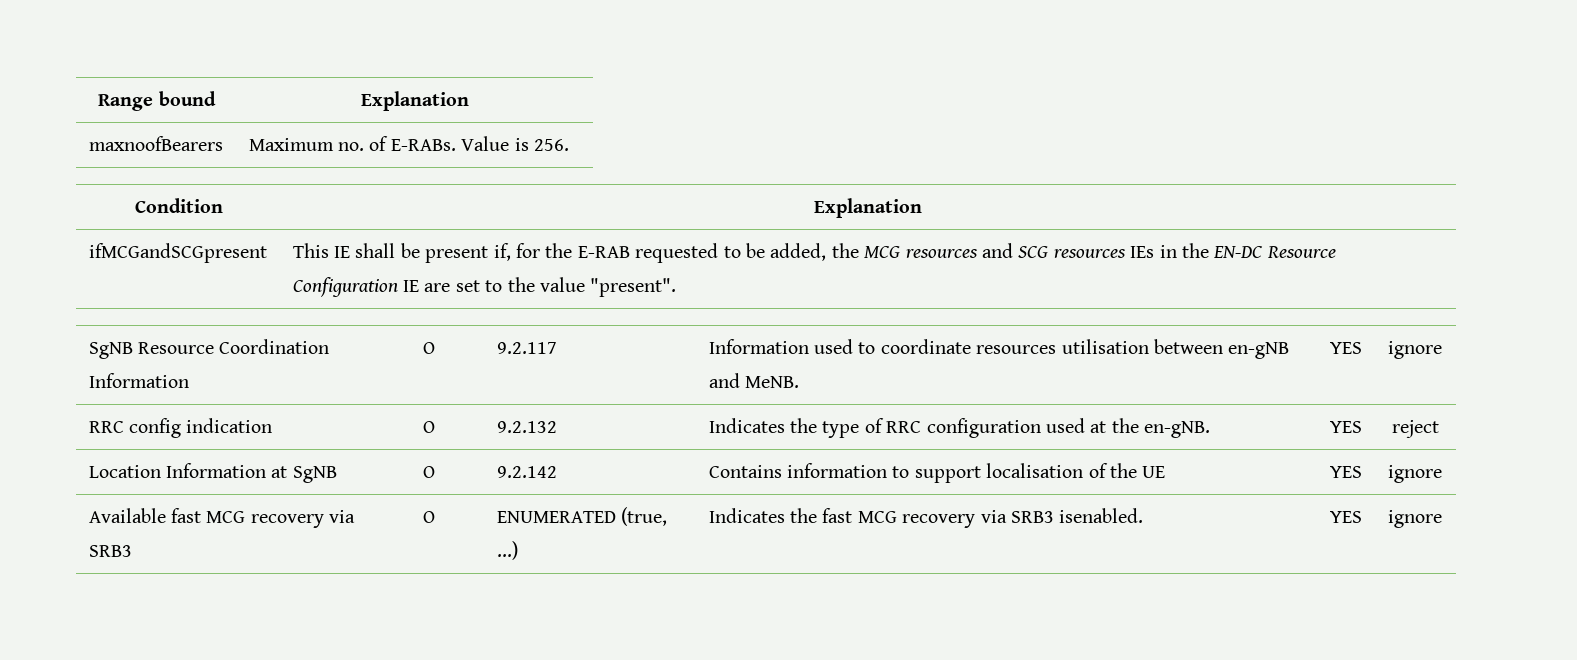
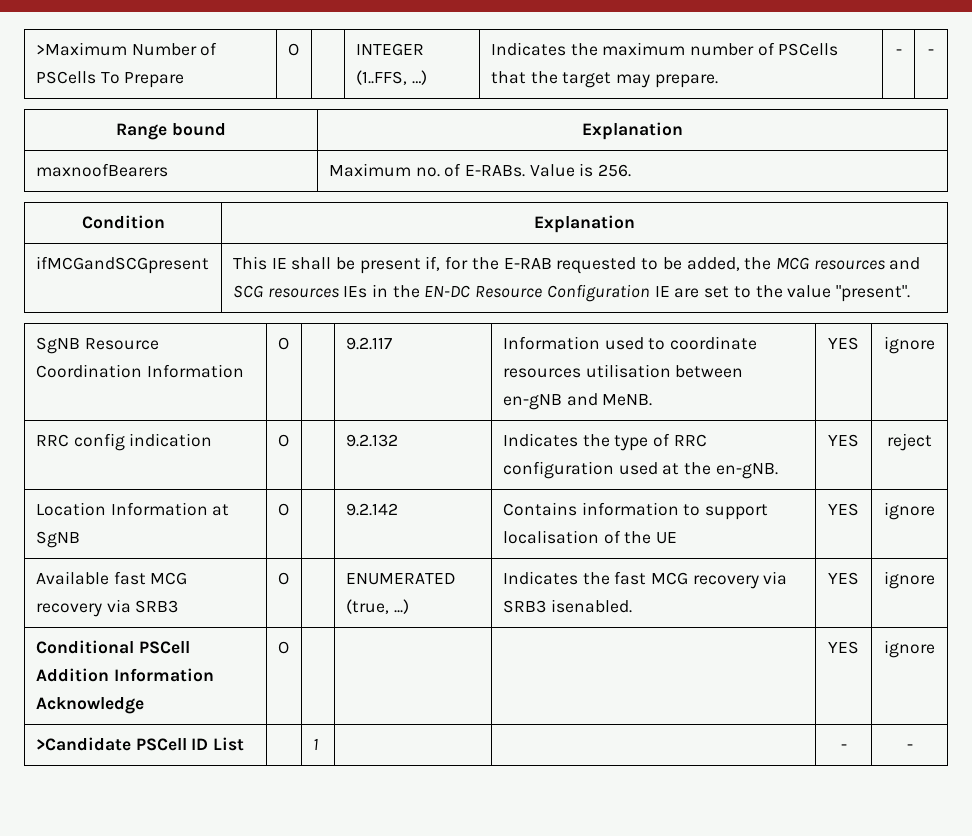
+ >Maximum Number of PSCells To Prepare | O | | INTEGER (1..FFS, …) | Indicates the maximum number of PSCells that the target may prepare. | - | -
+ Conditional PSCell Addition Information Acknowledge | O | | | | YES | ignore
+ >Candidate PSCell ID List | | 1 | | | - | -

